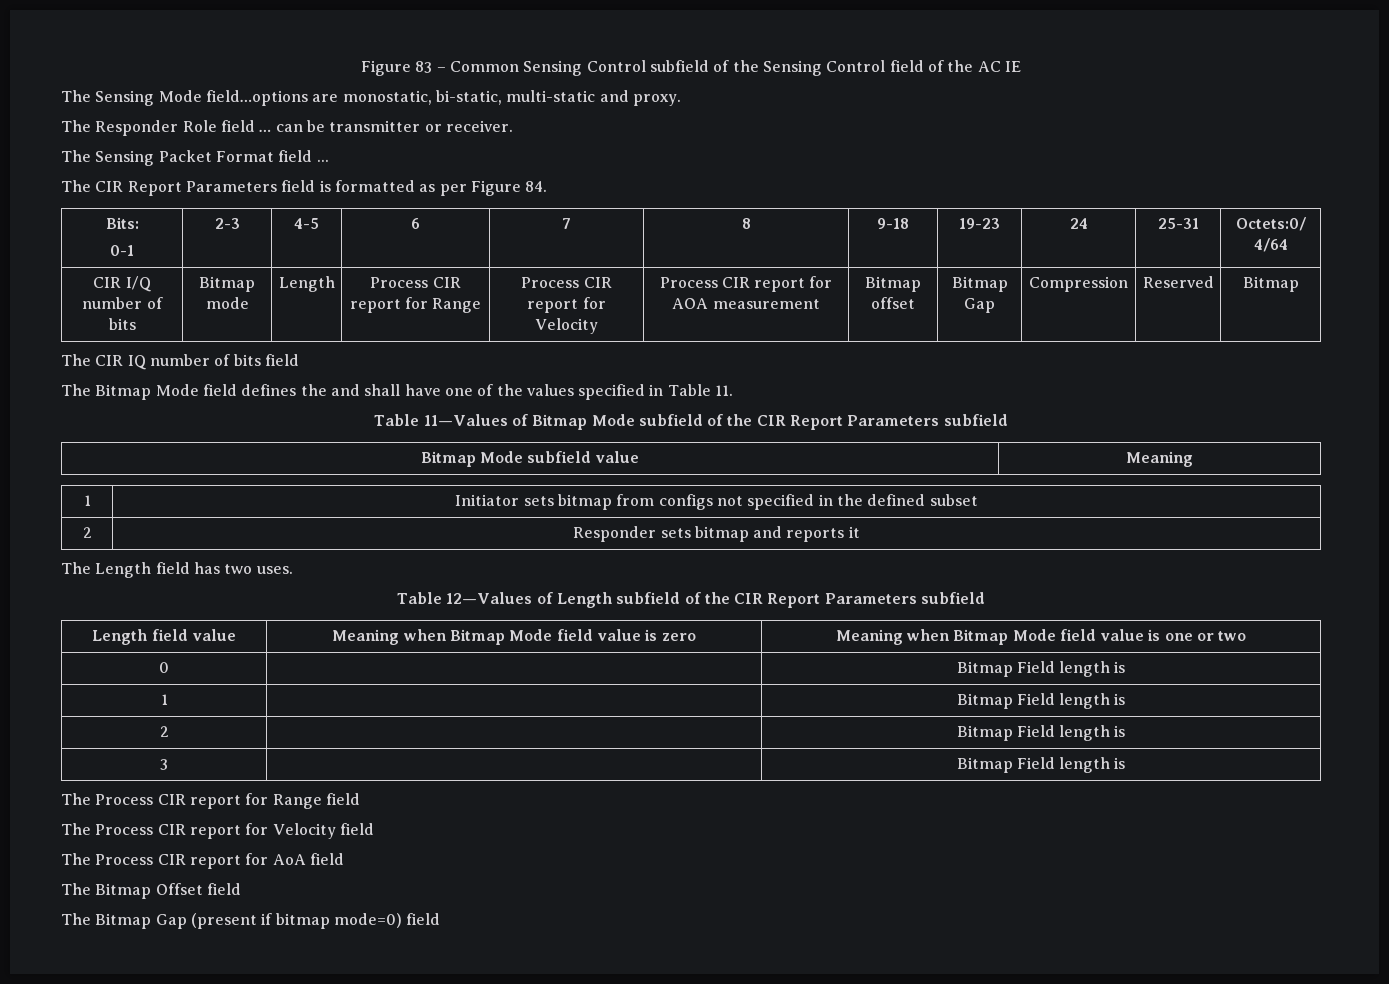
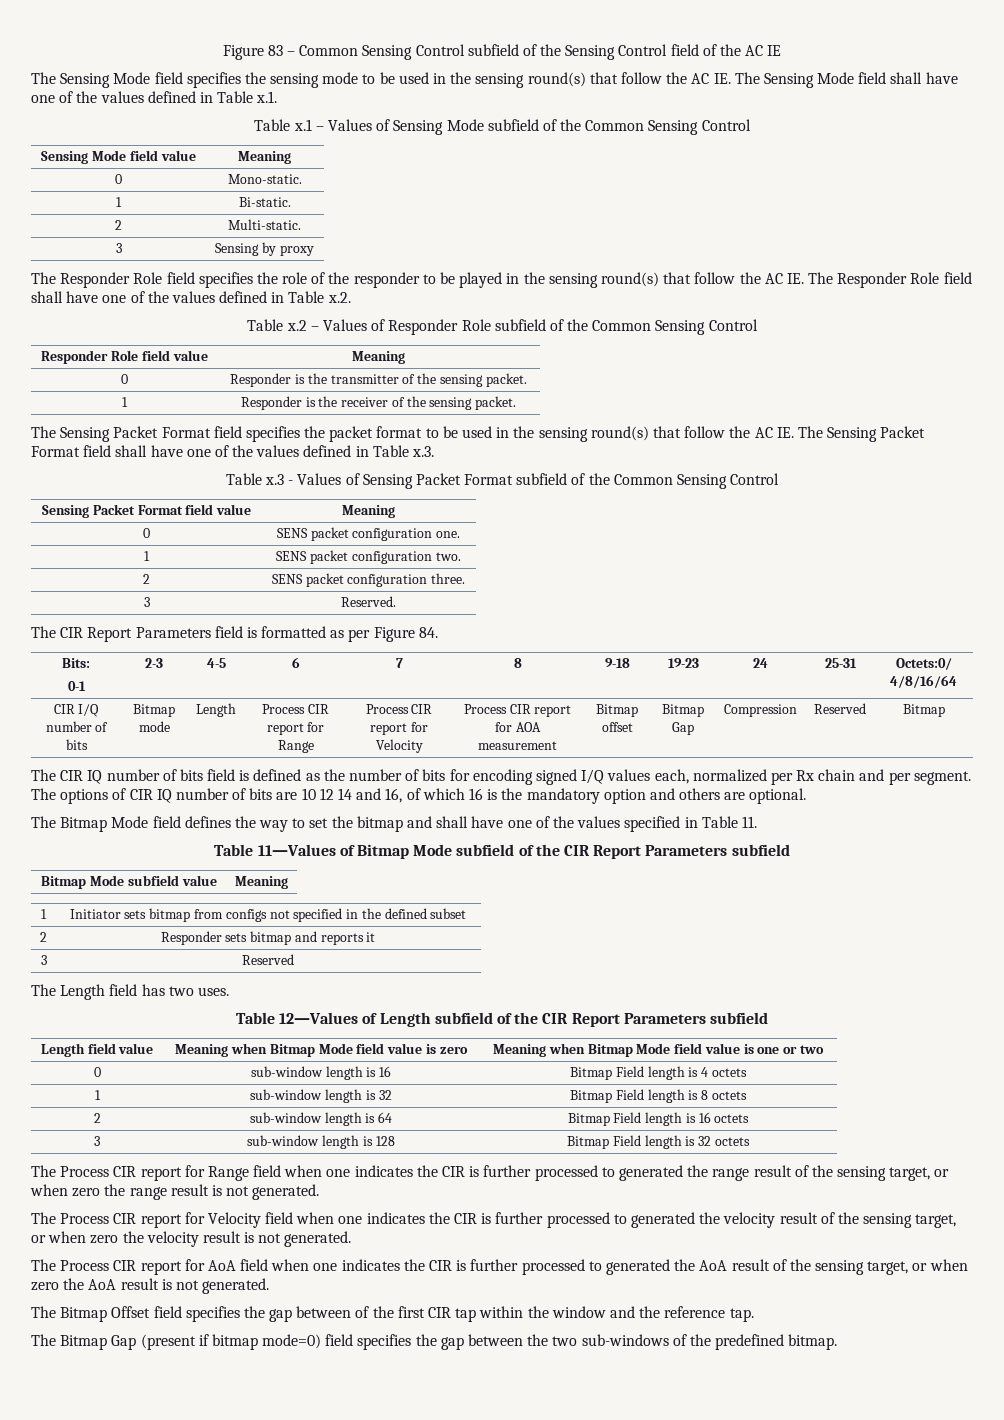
- The Sensing Mode field…options are monostatic, bi-static, multi-static and proxy.
- The Responder Role field … can be transmitter or receiver.
- The Sensing Packet Format field ...
+ The Sensing Mode field specifies the sensing mode to be used in the sensing round(s) that follow the AC IE. The Sensing Mode field shall have one of the values defined in Table x.1.
+ Table x.1 – Values of Sensing Mode subfield of the Common Sensing Control
+ Sensing Mode field value | Meaning
+ 0 | Mono-static.
+ 1 | Bi-static.
+ 2 | Multi-static.
+ 3 | Sensing by proxy
+ The Responder Role field specifies the role of the responder to be played in the sensing round(s) that follow the AC IE. The Responder Role field shall have one of the values defined in Table x.2.
+ Table x.2 – Values of Responder Role subfield of the Common Sensing Control
+ Responder Role field value | Meaning
+ 0 | Responder is the transmitter of the sensing packet.
+ 1 | Responder is the receiver of the sensing packet.
+ The Sensing Packet Format field specifies the packet format to be used in the sensing round(s) that follow the AC IE. The Sensing Packet Format field shall have one of the values defined in Table x.3.
+ Table x.3 - Values of Sensing Packet Format subfield of the Common Sensing Control
+ Sensing Packet Format field value | Meaning
+ 0 | SENS packet configuration one.
+ 1 | SENS packet configuration two.
+ 2 | SENS packet configuration three.
+ 3 | Reserved.
  Bits:
- 0-1 | 2-3 | 4-5 | 6 | 7 | 8 | 9-18 | 19-23 | 24 | 25-31 | Octets:0/ 4/64
+ 0-1 | 2-3 | 4-5 | 6 | 7 | 8 | 9-18 | 19-23 | 24 | 25-31 | Octets:0/ 4/8/16/64
- The CIR IQ number of bits field
+ The CIR IQ number of bits field is defined as the number of bits for encoding signed I/Q values each, normalized per Rx chain and per segment. The options of CIR IQ number of bits are 10 12 14 and 16, of which 16 is the mandatory option and others are optional.
- The Bitmap Mode field defines the and shall have one of the values specified in Table 11.
+ The Bitmap Mode field defines the way to set the bitmap and shall have one of the values specified in Table 11.
+ 3 | Reserved
- 0 | | Bitmap Field length is
- 1 | | Bitmap Field length is
- 2 | | Bitmap Field length is
- 3 | | Bitmap Field length is
+ 0 | sub-window length is 16 | Bitmap Field length is 4 octets
+ 1 | sub-window length is 32 | Bitmap Field length is 8 octets
+ 2 | sub-window length is 64 | Bitmap Field length is 16 octets
+ 3 | sub-window length is 128 | Bitmap Field length is 32 octets
- The Process CIR report for Range field
+ The Process CIR report for Range field when one indicates the CIR is further processed to generated the range result of the sensing target, or when zero the range result is not generated.
- The Process CIR report for Velocity field
+ The Process CIR report for Velocity field when one indicates the CIR is further processed to generated the velocity result of the sensing target, or when zero the velocity result is not generated.
- The Process CIR report for AoA field
- The Bitmap Offset field
+ The Process CIR report for AoA field when one indicates the CIR is further processed to generated the AoA result of the sensing target, or when zero the AoA result is not generated.
+ The Bitmap Offset field specifies the gap between of the first CIR tap within the window and the reference tap.
- The Bitmap Gap (present if bitmap mode=0) field
+ The Bitmap Gap (present if bitmap mode=0) field specifies the gap between the two sub-windows of the predefined bitmap.

